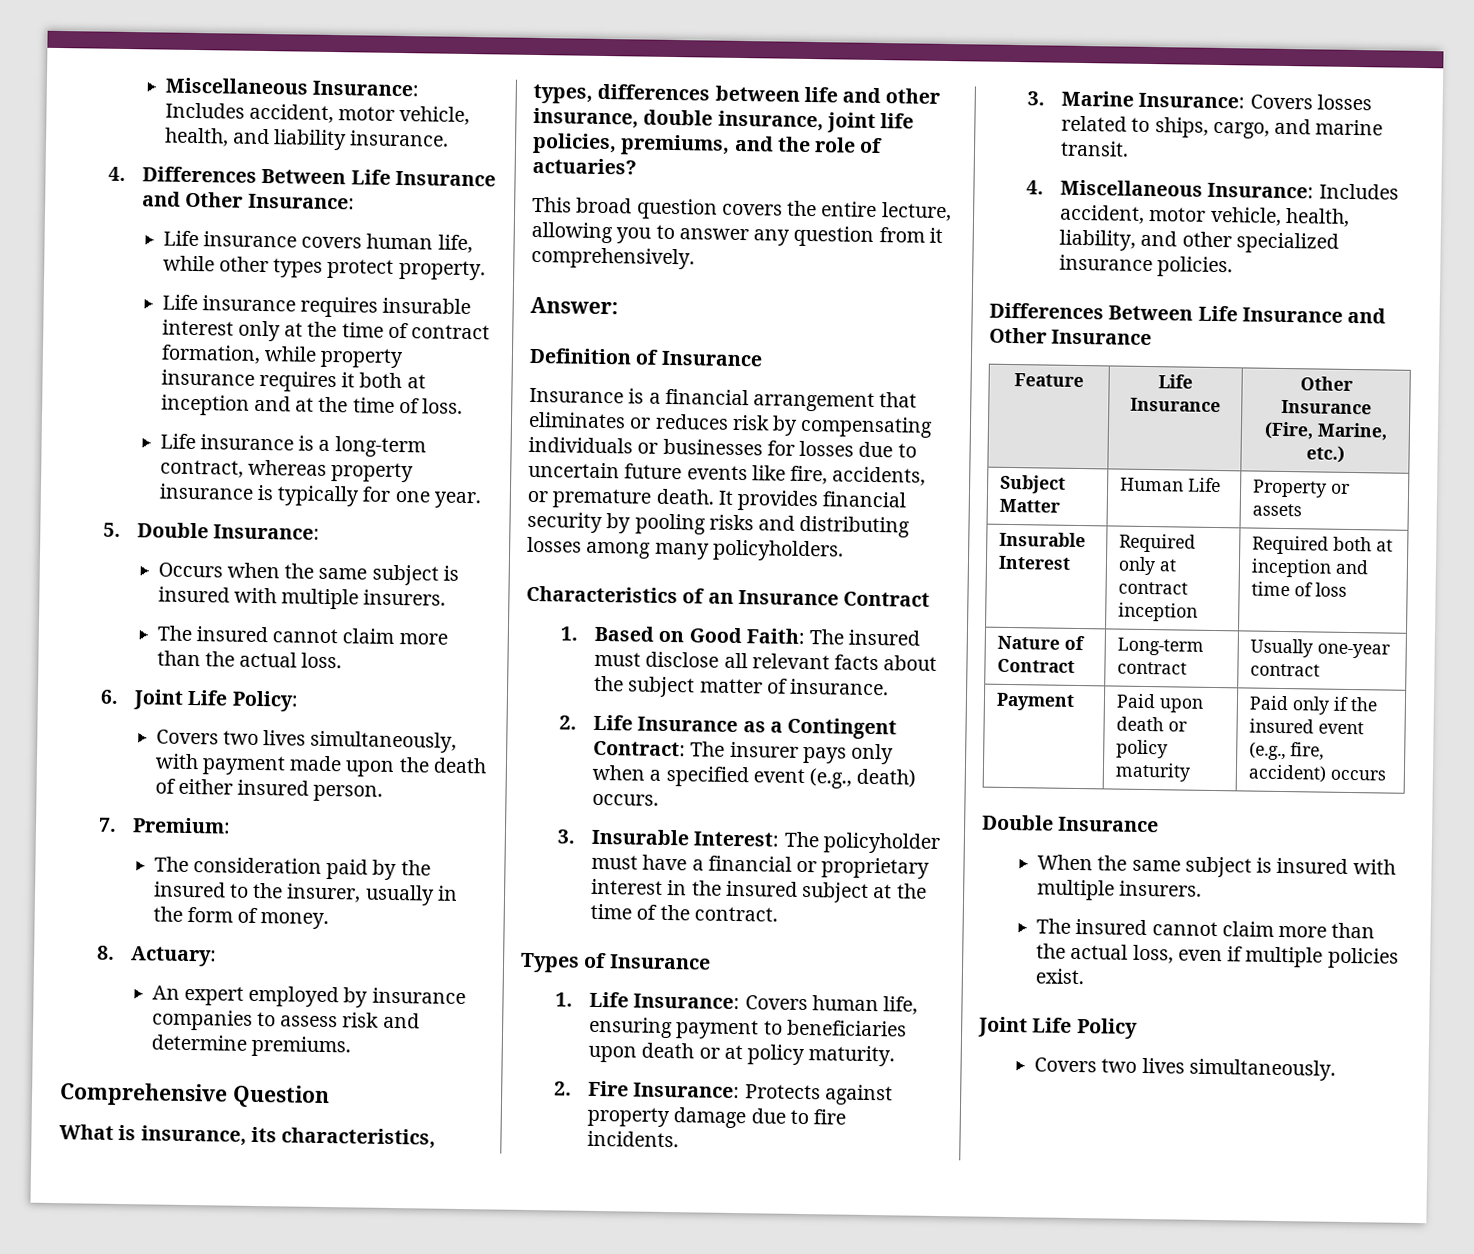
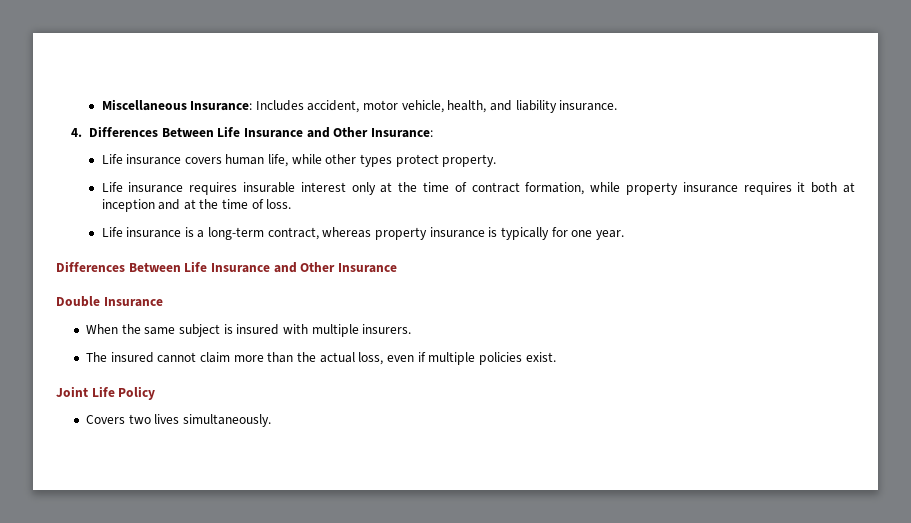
- 5. Double Insurance:
- Occurs when the same subject is insured with multiple insurers.
- The insured cannot claim more than the actual loss.
- 6. Joint Life Policy:
- Covers two lives simultaneously, with payment made upon the death of either insured person.
- 7. Premium:
- The consideration paid by the insured to the insurer, usually in the form of money.
- 8. Actuary:
- An expert employed by insurance companies to assess risk and determine premiums.
- Comprehensive Question
- What is insurance, its characteristics, types, differences between life and other insurance, double insurance, joint life policies, premiums, and the role of actuaries?
- This broad question covers the entire lecture, allowing you to answer any question from it comprehensively.
- Answer:
- Definition of Insurance
- Insurance is a financial arrangement that eliminates or reduces risk by compensating individuals or businesses for losses due to uncertain future events like fire, accidents, or premature death. It provides financial security by pooling risks and distributing losses among many policyholders.
- Characteristics of an Insurance Contract
- 1. Based on Good Faith: The insured must disclose all relevant facts about the subject matter of insurance.
- 2. Life Insurance as a Contingent Contract: The insurer pays only when a specified event (e.g., death) occurs.
- 3. Insurable Interest: The policyholder must have a financial or proprietary interest in the insured subject at the time of the contract.
- Types of Insurance
- 1. Life Insurance: Covers human life, ensuring payment to beneficiaries upon death or at policy maturity.
- 2. Fire Insurance: Protects against property damage due to fire incidents.
- 3. Marine Insurance: Covers losses related to ships, cargo, and marine transit.
- 4. Miscellaneous Insurance: Includes accident, motor vehicle, health, liability, and other specialized insurance policies.
- Feature | Life Insurance | Other Insurance (Fire, Marine, etc.)
- Subject Matter | Human Life | Property or assets
- Insurable Interest | Required only at contract inception | Required both at inception and time of loss
- Nature of Contract | Long-term contract | Usually one-year contract
- Payment | Paid upon death or policy maturity | Paid only if the insured event (e.g., fire, accident) occurs

